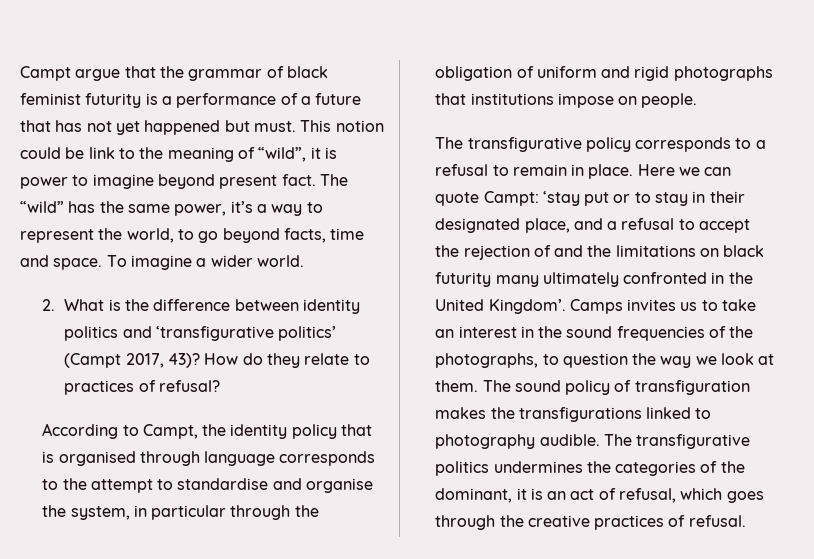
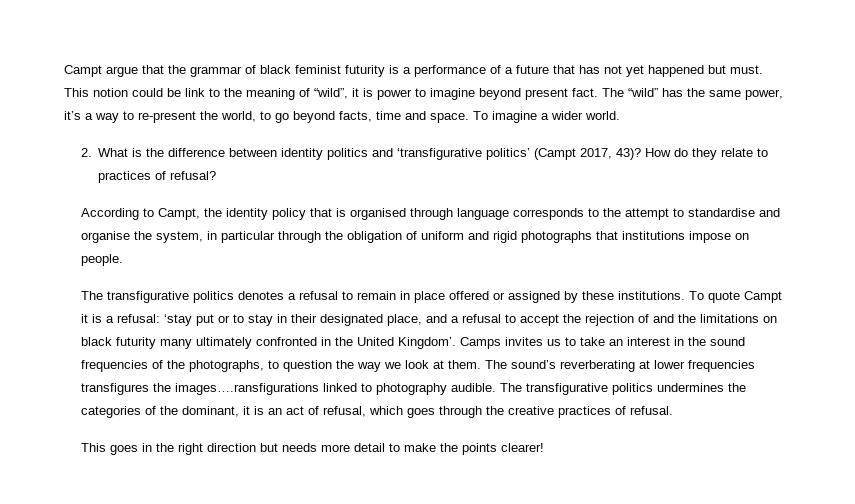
- The “wild” has the same power, it’s a way to represent the world, to go beyond facts, time and space.
+ The “wild” has the same power, it’s a way to re-present the world, to go beyond facts, time and space.
- The transfigurative policy corresponds to a refusal to remain in place. Here we can quote Campt: ‘stay put or to stay in their designated place, and a refusal to accept the rejection of and the limitations on black futurity many ultimately confronted in the United Kingdom’.
+ The transfigurative politics denotes a refusal to remain in place offered or assigned by these institutions. To quote Campt it is a refusal: ‘stay put or to stay in their designated place, and a refusal to accept the rejection of and the limitations on black futurity many ultimately confronted in the United Kingdom’.
- The sound policy of transfiguration makes the transfigurations linked to photography audible.
+ The sound’s reverberating at lower frequencies transfigures the images….ransfigurations linked to photography audible.
+ This goes in the right direction but needs more detail to make the points clearer!

